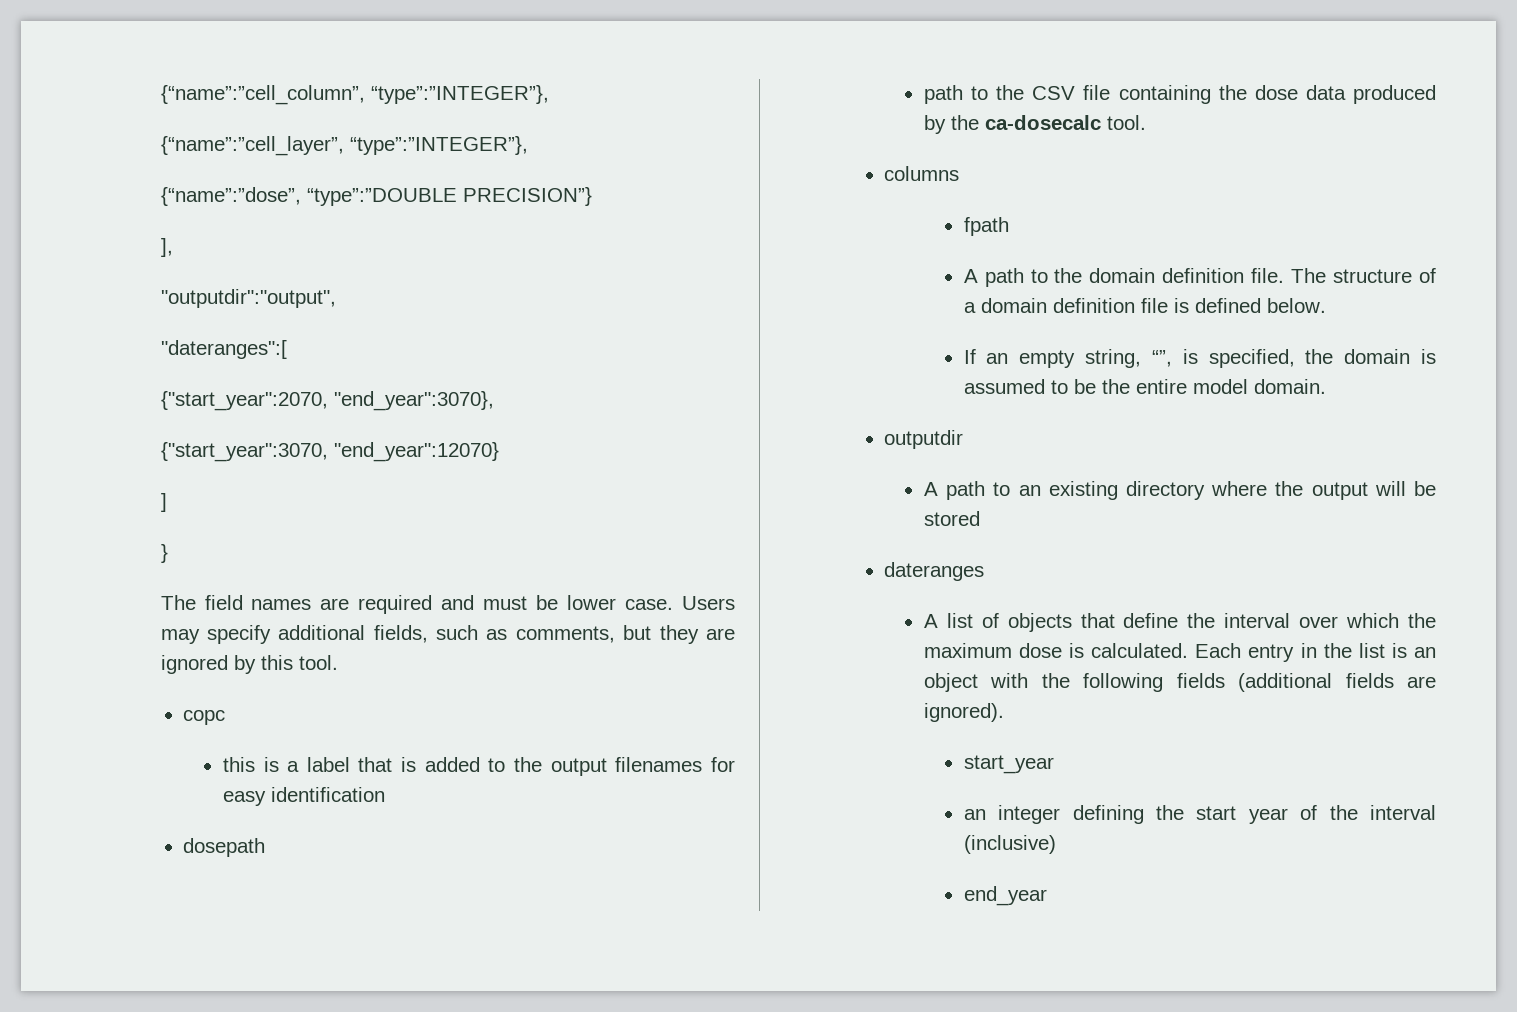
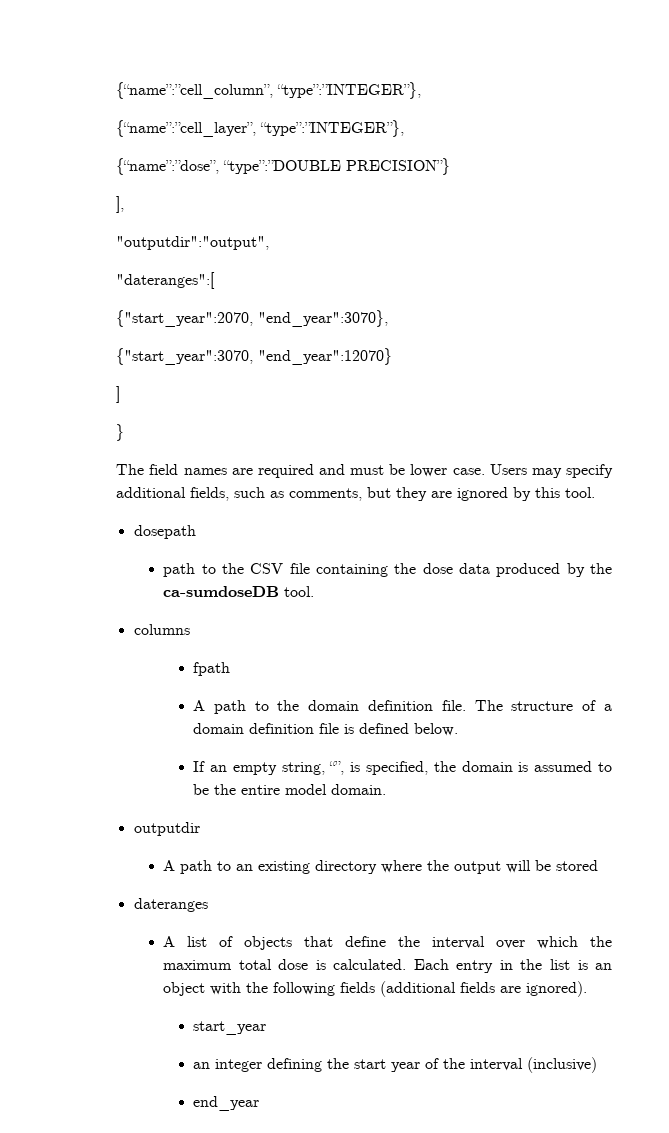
- copc
- this is a label that is added to the output filenames for easy identification
- path to the CSV file containing the dose data produced by the ca-dosecalc tool.
+ path to the CSV file containing the dose data produced by the ca-sumdoseDB tool.
- A list of objects that define the interval over which the maximum dose is calculated.
+ A list of objects that define the interval over which the maximum total dose is calculated.

